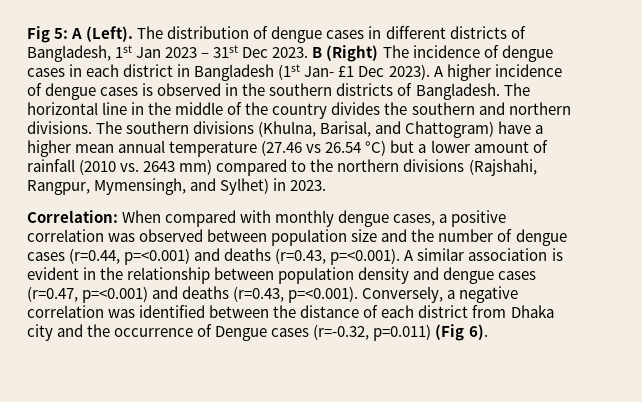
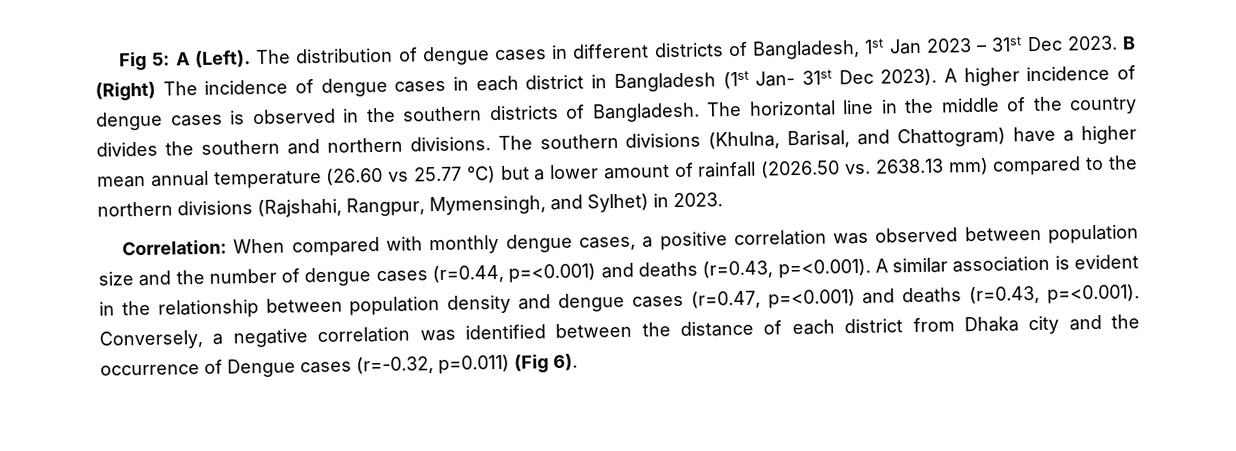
- B (Right) The incidence of dengue cases in each district in Bangladesh (1st Jan- £1 Dec 2023).
+ B (Right) The incidence of dengue cases in each district in Bangladesh (1st Jan- 31st Dec 2023).
- The southern divisions (Khulna, Barisal, and Chattogram) have a higher mean annual temperature (27.46 vs 26.54 °C) but a lower amount of rainfall (2010 vs. 2643 mm) compared to the northern divisions (Rajshahi, Rangpur, Mymensingh, and Sylhet) in 2023.
+ The southern divisions (Khulna, Barisal, and Chattogram) have a higher mean annual temperature (26.60 vs 25.77 °C) but a lower amount of rainfall (2026.50 vs. 2638.13 mm) compared to the northern divisions (Rajshahi, Rangpur, Mymensingh, and Sylhet) in 2023.

